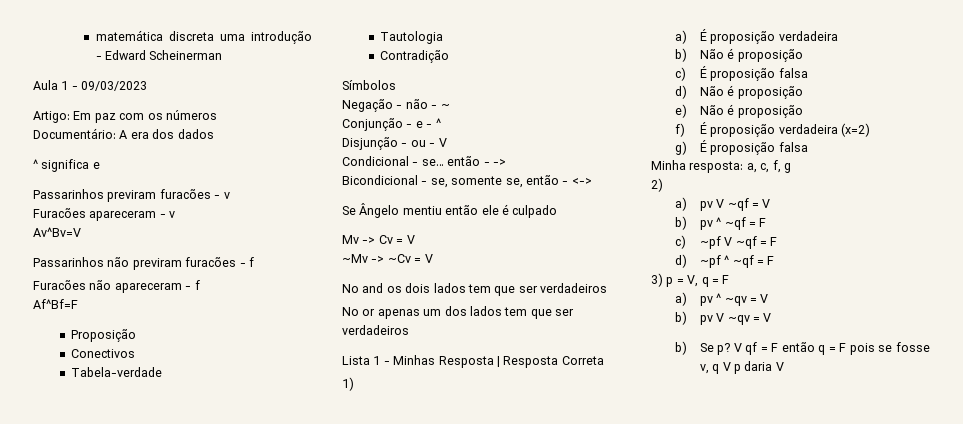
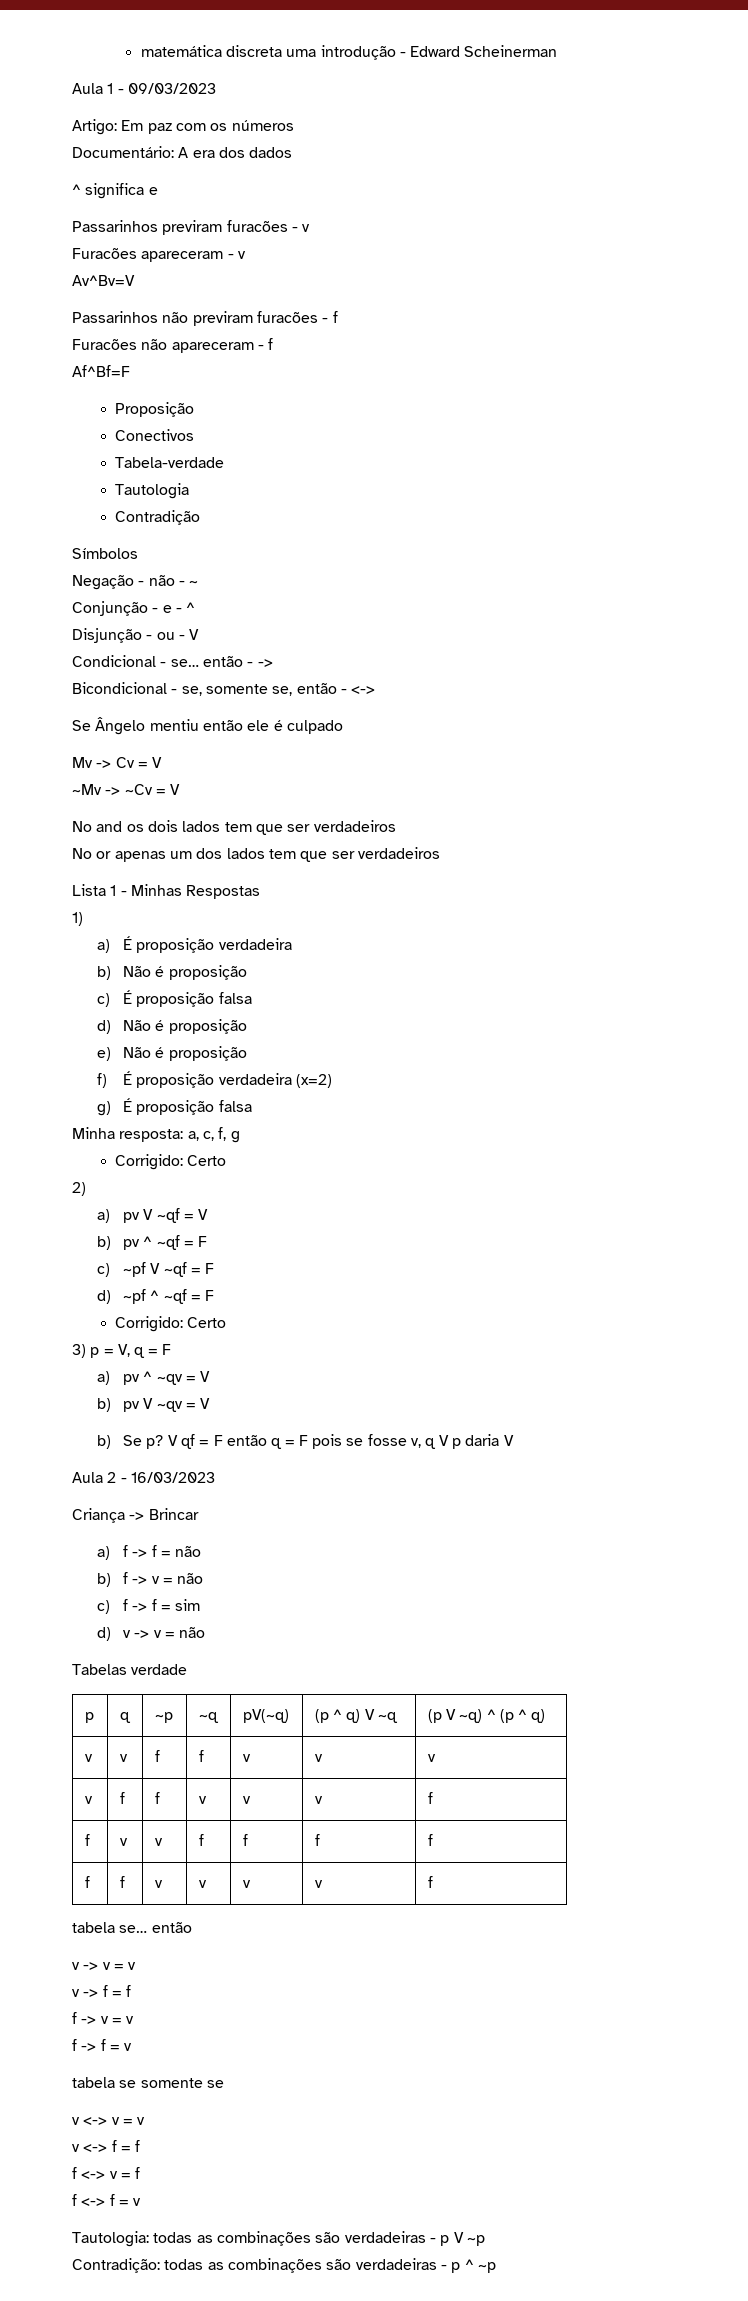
- Lista 1 - Minhas Resposta | Resposta Correta
+ Lista 1 - Minhas Respostas
  Minha resposta: a, c, f, g
+ Corrigido: Certo
  d) ~pf ^ ~qf = F
+ Corrigido: Certo
+ Aula 2 - 16/03/2023
+ Criança -> Brincar
+ a) f -> f = não
+ b) f -> v = não
+ c) f -> f = sim
+ d) v -> v = não
+ Tabelas verdade
+ p | q | ~p | ~q | pV(~q) | (p ^ q) V ~q | (p V ~q) ^ (p ^ q)
+ v | v | f | f | v | v | v
+ v | f | f | v | v | v | f
+ f | v | v | f | f | f | f
+ f | f | v | v | v | v | f
+ tabela se… então
+ v -> v = v
+ v -> f = f
+ f -> v = v
+ f -> f = v
+ tabela se somente se
+ v <-> v = v
+ v <-> f = f
+ f <-> v = f
+ f <-> f = v
+ Tautologia: todas as combinações são verdadeiras - p V ~p
+ Contradição: todas as combinações são verdadeiras - p ^ ~p

